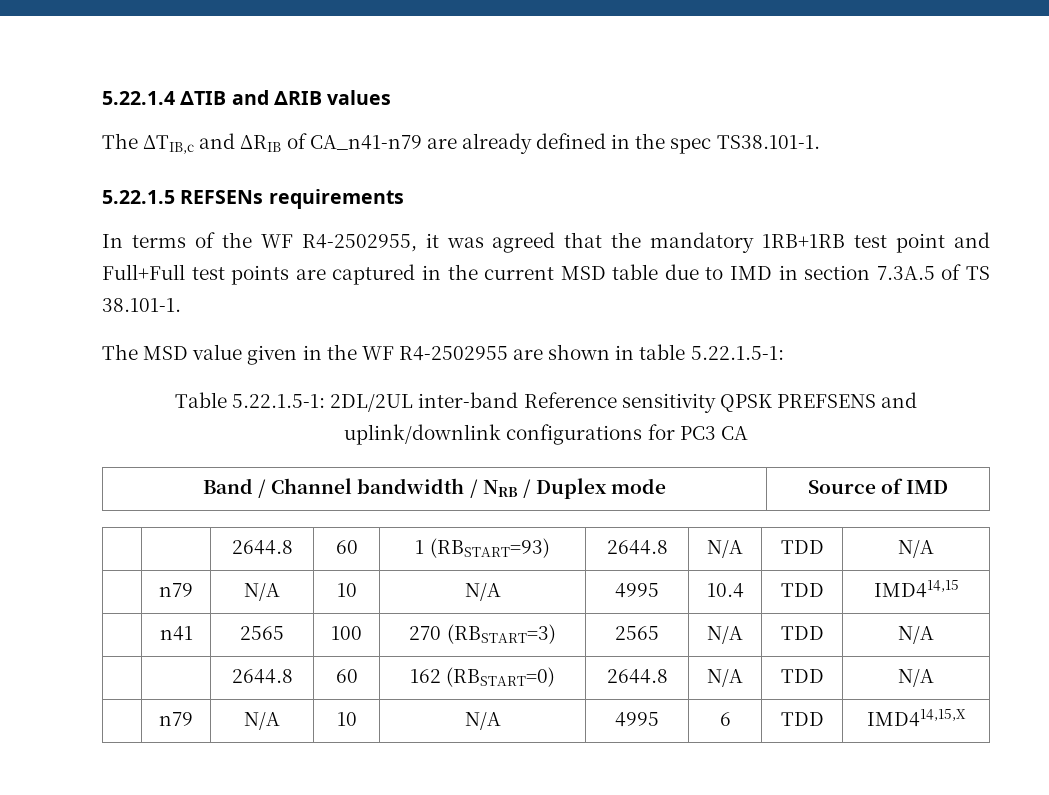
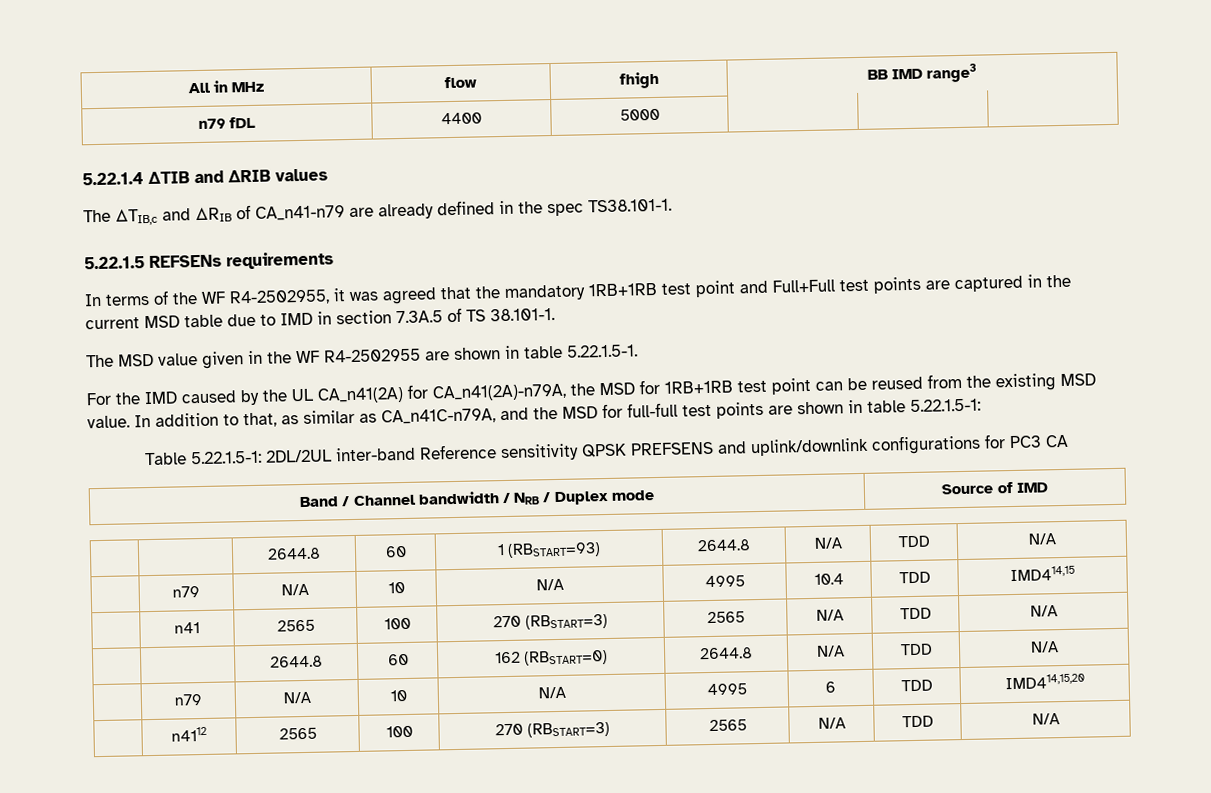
+ All in MHz | flow | fhigh | BB IMD range3
+ n79 fDL | 4400 | 5000 | | |
- The MSD value given in the WF R4-2502955 are shown in table 5.22.1.5-1:
+ The MSD value given in the WF R4-2502955 are shown in table 5.22.1.5-1.
+ For the IMD caused by the UL CA_n41(2A) for CA_n41(2A)-n79A, the MSD for 1RB+1RB test point can be reused from the existing MSD value. In addition to that, as similar as CA_n41C-n79A, and the MSD for full-full test points are shown in table 5.22.1.5-1:
- | n79 | N/A | 10 | N/A | 4995 | 6 | TDD | IMD414,15,X
+ | n79 | N/A | 10 | N/A | 4995 | 6 | TDD | IMD414,15,20
+ | n4112 | 2565 | 100 | 270 (RBSTART=3) | 2565 | N/A | TDD | N/A

